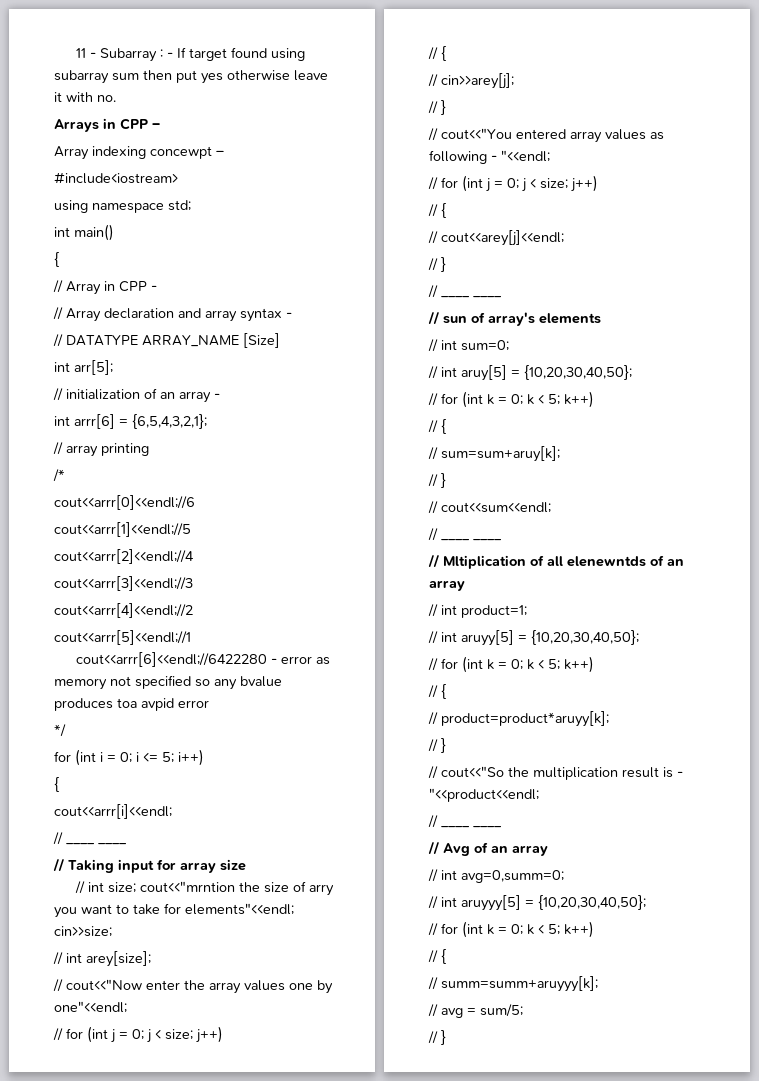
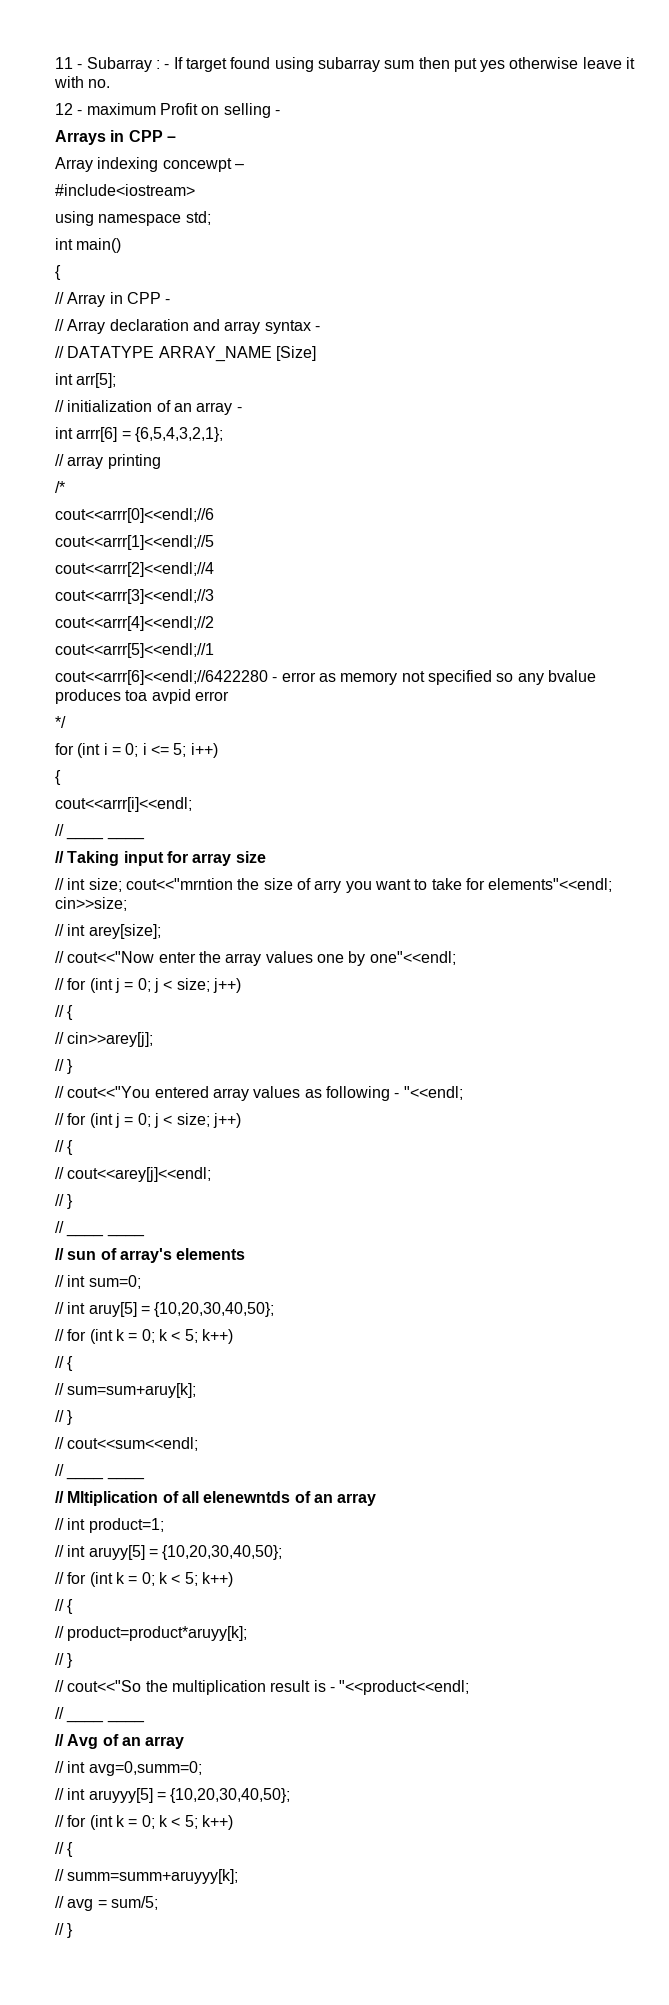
+ 12 - maximum Profit on selling -

